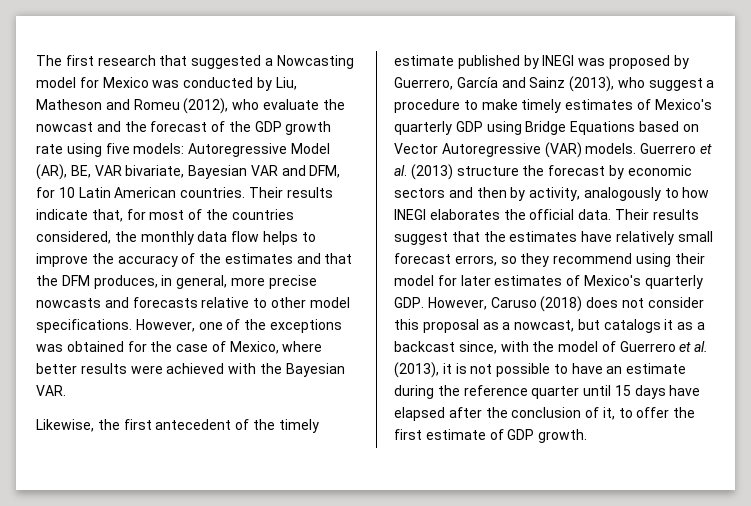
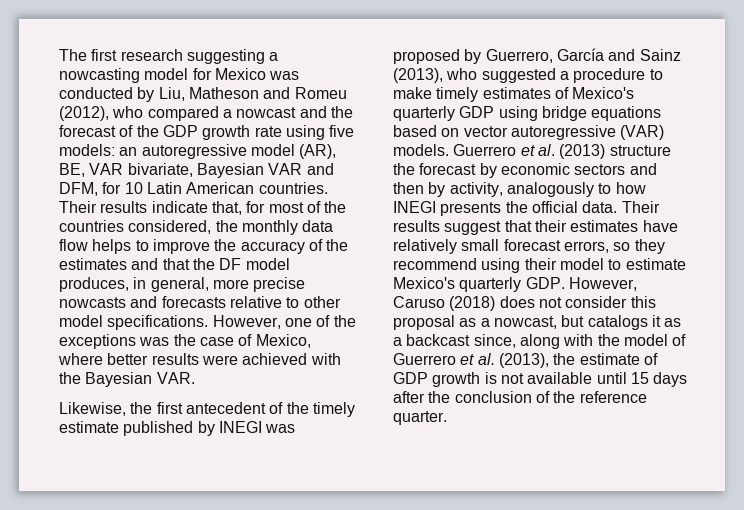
- The first research that suggested a Nowcasting model for Mexico was conducted by Liu, Matheson and Romeu (2012), who evaluate the nowcast and the forecast of the GDP growth rate using five models: Autoregressive Model (AR), BE, VAR bivariate, Bayesian VAR and DFM, for 10 Latin American countries.
+ The first research suggesting a nowcasting model for Mexico was conducted by Liu, Matheson and Romeu (2012), who compared a nowcast and the forecast of the GDP growth rate using five models: an autoregressive model (AR), BE, VAR bivariate, Bayesian VAR and DFM, for 10 Latin American countries.
- Their results indicate that, for most of the countries considered, the monthly data flow helps to improve the accuracy of the estimates and that the DFM produces, in general, more precise nowcasts and forecasts relative to other model specifications.
+ Their results indicate that, for most of the countries considered, the monthly data flow helps to improve the accuracy of the estimates and that the DF model produces, in general, more precise nowcasts and forecasts relative to other model specifications.
- However, one of the exceptions was obtained for the case of Mexico, where better results were achieved with the Bayesian VAR.
+ However, one of the exceptions was the case of Mexico, where better results were achieved with the Bayesian VAR.
- Likewise, the first antecedent of the timely estimate published by INEGI was proposed by Guerrero, García and Sainz (2013), who suggest a procedure to make timely estimates of Mexico's quarterly GDP using Bridge Equations based on Vector Autoregressive (VAR) models.
+ Likewise, the first antecedent of the timely estimate published by INEGI was proposed by Guerrero, García and Sainz (2013), who suggested a procedure to make timely estimates of Mexico's quarterly GDP using bridge equations based on vector autoregressive (VAR) models.
- Guerrero et al. (2013) structure the forecast by economic sectors and then by activity, analogously to how INEGI elaborates the official data.
+ Guerrero et al. (2013) structure the forecast by economic sectors and then by activity, analogously to how INEGI presents the official data.
- Their results suggest that the estimates have relatively small forecast errors, so they recommend using their model for later estimates of Mexico's quarterly GDP. However, Caruso (2018) does not consider this proposal as a nowcast, but catalogs it as a backcast since, with the model of Guerrero et al. (2013), it is not possible to have an estimate during the reference quarter until 15 days have elapsed after the conclusion of it, to offer the first estimate of GDP growth.
+ Their results suggest that their estimates have relatively small forecast errors, so they recommend using their model to estimate Mexico's quarterly GDP. However, Caruso (2018) does not consider this proposal as a nowcast, but catalogs it as a backcast since, along with the model of Guerrero et al. (2013), the estimate of GDP growth is not available until 15 days after the conclusion of the reference quarter.

